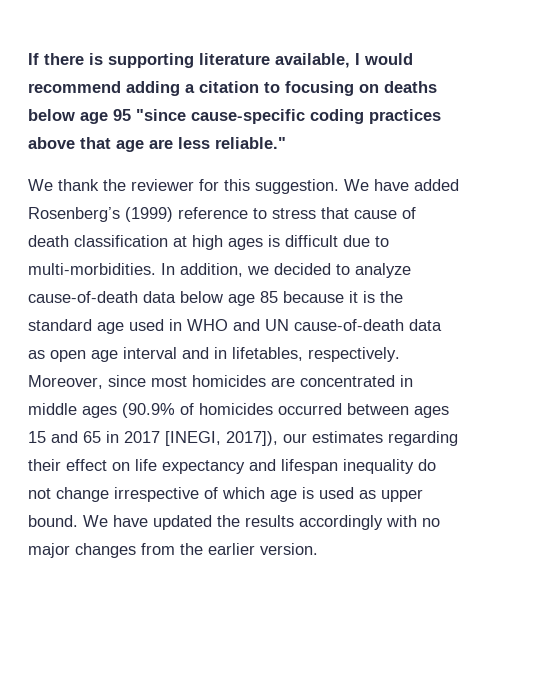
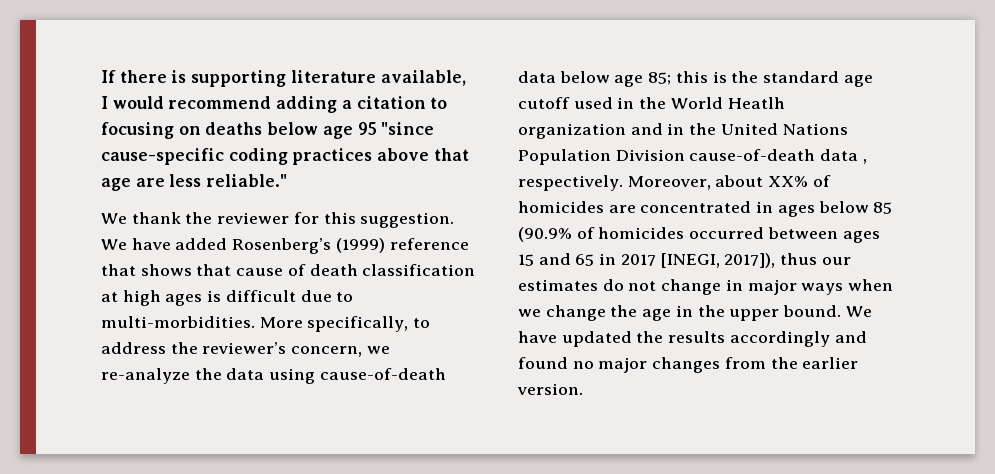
- We have added Rosenberg’s (1999) reference to stress that cause of death classification at high ages is difficult due to multi-morbidities.
+ We have added Rosenberg’s (1999) reference that shows that cause of death classification at high ages is difficult due to multi-morbidities.
- In addition, we decided to analyze cause-of-death data below age 85 because it is the standard age used in WHO and UN cause-of-death data as open age interval and in lifetables, respectively. Moreover, since most homicides are concentrated in middle ages (90.9% of homicides occurred between ages 15 and 65 in 2017 [INEGI, 2017]), our estimates regarding their effect on life expectancy and lifespan inequality do not change irrespective of which age is used as upper bound.
+ More specifically, to address the reviewer’s concern, we re-analyze the data using cause-of-death data below age 85; this is the standard age cutoff used in the World Heatlh organization and in the United Nations Population Division cause-of-death data , respectively. Moreover, about XX% of homicides are concentrated in ages below 85 (90.9% of homicides occurred between ages 15 and 65 in 2017 [INEGI, 2017]), thus our estimates do not change in major ways when we change the age in the upper bound.
- We have updated the results accordingly with no major changes from the earlier version.
+ We have updated the results accordingly and found no major changes from the earlier version.

